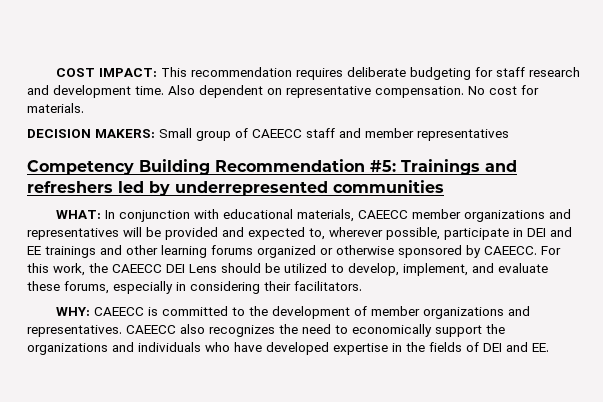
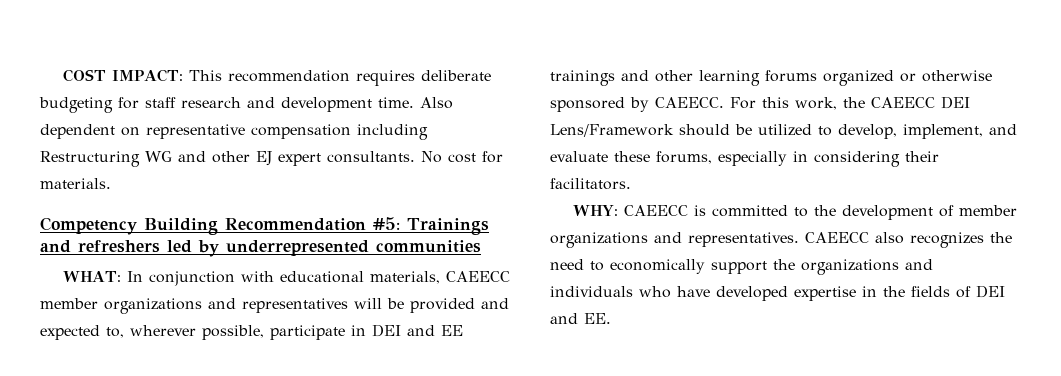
- Also dependent on representative compensation. No cost for materials.
- DECISION MAKERS: Small group of CAEECC staff and member representatives
+ Also dependent on representative compensation including Restructuring WG and other EJ expert consultants. No cost for materials.
- For this work, the CAEECC DEI Lens should be utilized to develop, implement, and evaluate these forums, especially in considering their facilitators.
+ For this work, the CAEECC DEI Lens/Framework should be utilized to develop, implement, and evaluate these forums, especially in considering their facilitators.

